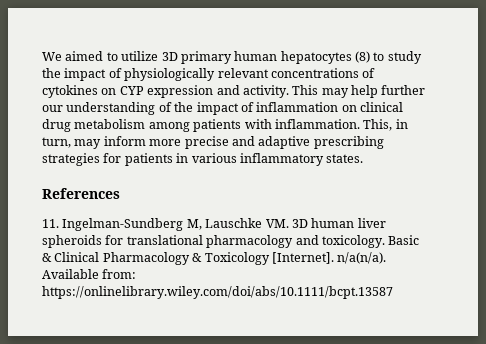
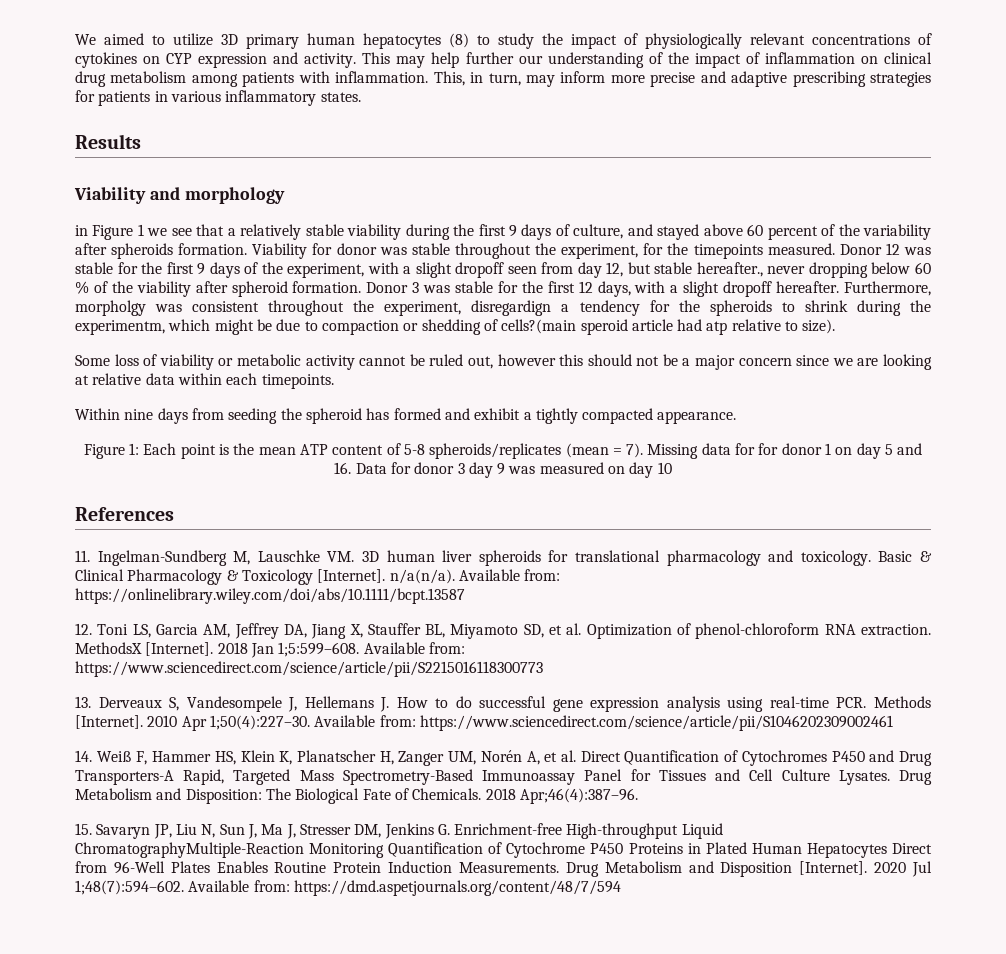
+ Results
+ Viability and morphology
+ in Figure 1 we see that a relatively stable viability during the first 9 days of culture, and stayed above 60 percent of the variability after spheroids formation. Viability for donor was stable throughout the experiment, for the timepoints measured. Donor 12 was stable for the first 9 days of the experiment, with a slight dropoff seen from day 12, but stable hereafter., never dropping below 60 % of the viability after spheroid formation. Donor 3 was stable for the first 12 days, with a slight dropoff hereafter. Furthermore, morpholgy was consistent throughout the experiment, disregardign a tendency for the spheroids to shrink during the experimentm, which might be due to compaction or shedding of cells?(main speroid article had atp relative to size).
+ Some loss of viability or metabolic activity cannot be ruled out, however this should not be a major concern since we are looking at relative data within each timepoints.
+ Within nine days from seeding the spheroid has formed and exhibit a tightly compacted appearance.
+ Figure 1: Each point is the mean ATP content of 5-8 spheroids/replicates (mean = 7). Missing data for for donor 1 on day 5 and 16. Data for donor 3 day 9 was measured on day 10
+ 12. Toni LS, Garcia AM, Jeffrey DA, Jiang X, Stauffer BL, Miyamoto SD, et al. Optimization of phenol-chloroform RNA extraction. MethodsX [Internet]. 2018 Jan 1;5:599–608. Available from: https://www.sciencedirect.com/science/article/pii/S2215016118300773
+ 13. Derveaux S, Vandesompele J, Hellemans J. How to do successful gene expression analysis using real-time PCR. Methods [Internet]. 2010 Apr 1;50(4):227–30. Available from: https://www.sciencedirect.com/science/article/pii/S1046202309002461
+ 14. Weiß F, Hammer HS, Klein K, Planatscher H, Zanger UM, Norén A, et al. Direct Quantification of Cytochromes P450 and Drug Transporters-A Rapid, Targeted Mass Spectrometry-Based Immunoassay Panel for Tissues and Cell Culture Lysates. Drug Metabolism and Disposition: The Biological Fate of Chemicals. 2018 Apr;46(4):387–96.
+ 15. Savaryn JP, Liu N, Sun J, Ma J, Stresser DM, Jenkins G. Enrichment-free High-throughput Liquid ChromatographyMultiple-Reaction Monitoring Quantification of Cytochrome P450 Proteins in Plated Human Hepatocytes Direct from 96-Well Plates Enables Routine Protein Induction Measurements. Drug Metabolism and Disposition [Internet]. 2020 Jul 1;48(7):594–602. Available from: https://dmd.aspetjournals.org/content/48/7/594

